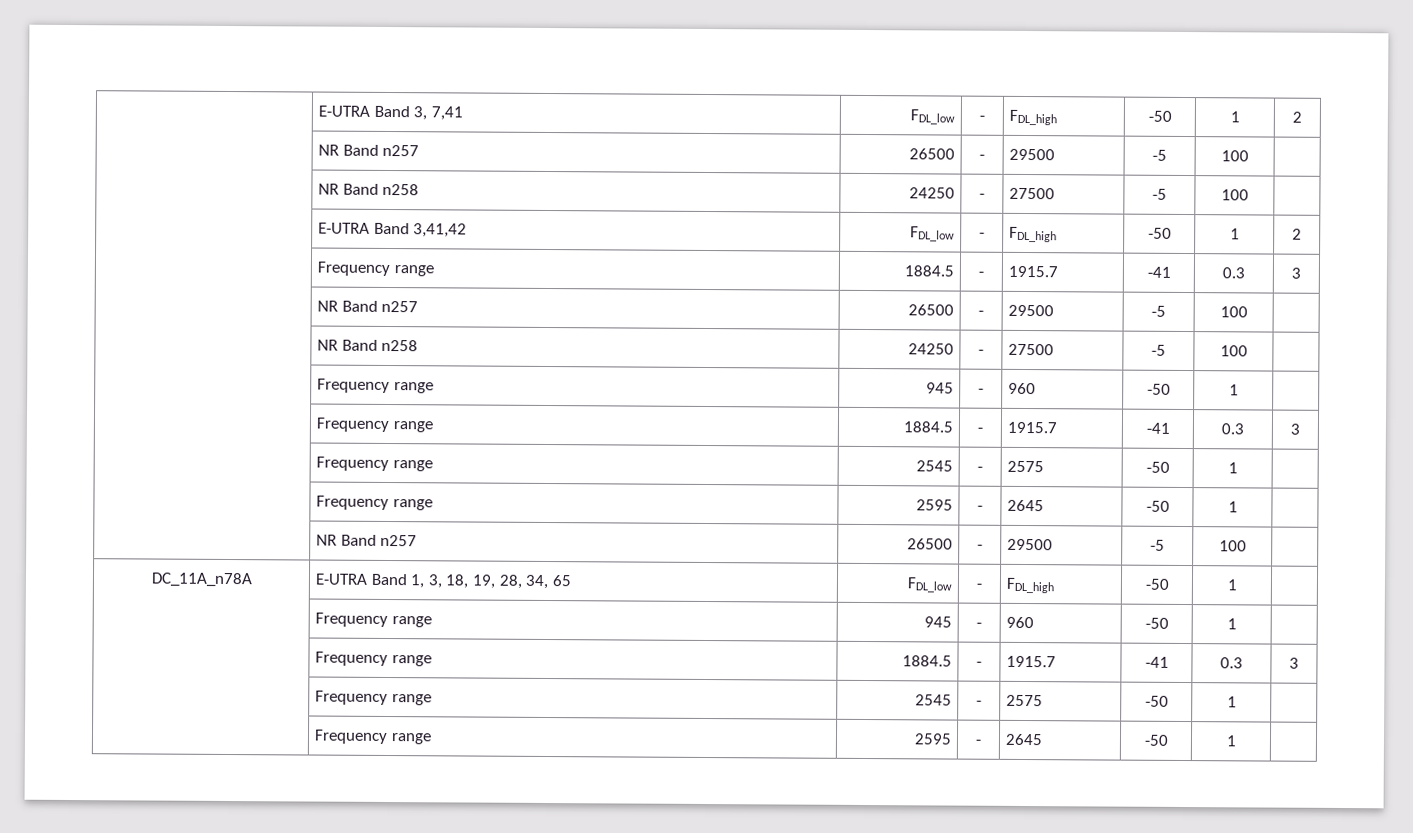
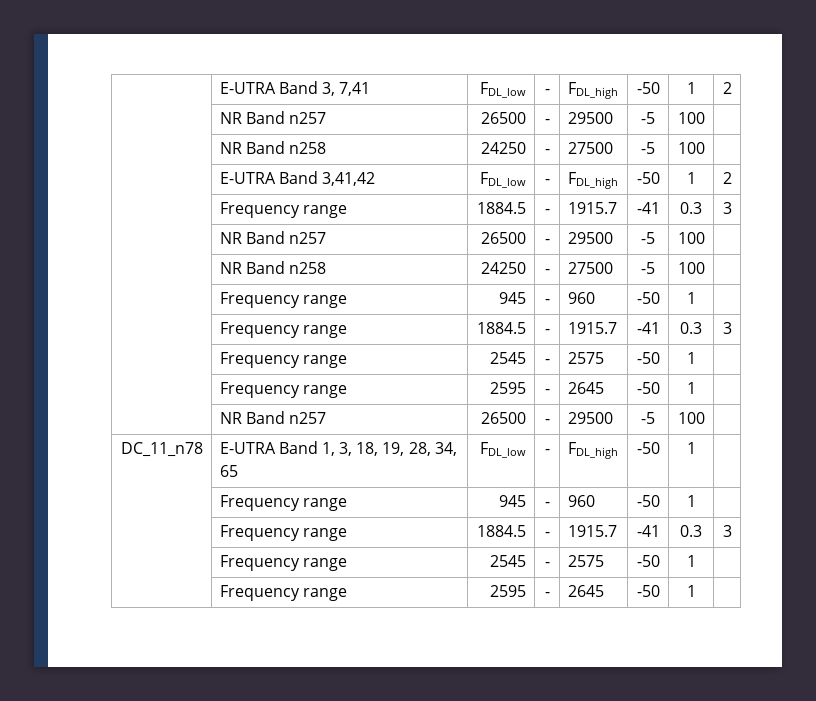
- DC_11A_n78A | E-UTRA Band 1, 3, 18, 19, 28, 34, 65 | FDL_low | - | FDL_high | -50 | 1 |
+ DC_11_n78 | E-UTRA Band 1, 3, 18, 19, 28, 34, 65 | FDL_low | - | FDL_high | -50 | 1 |

